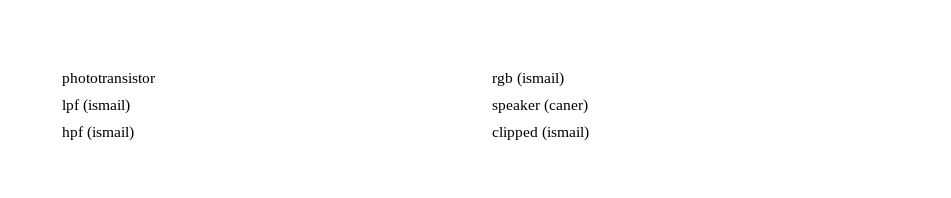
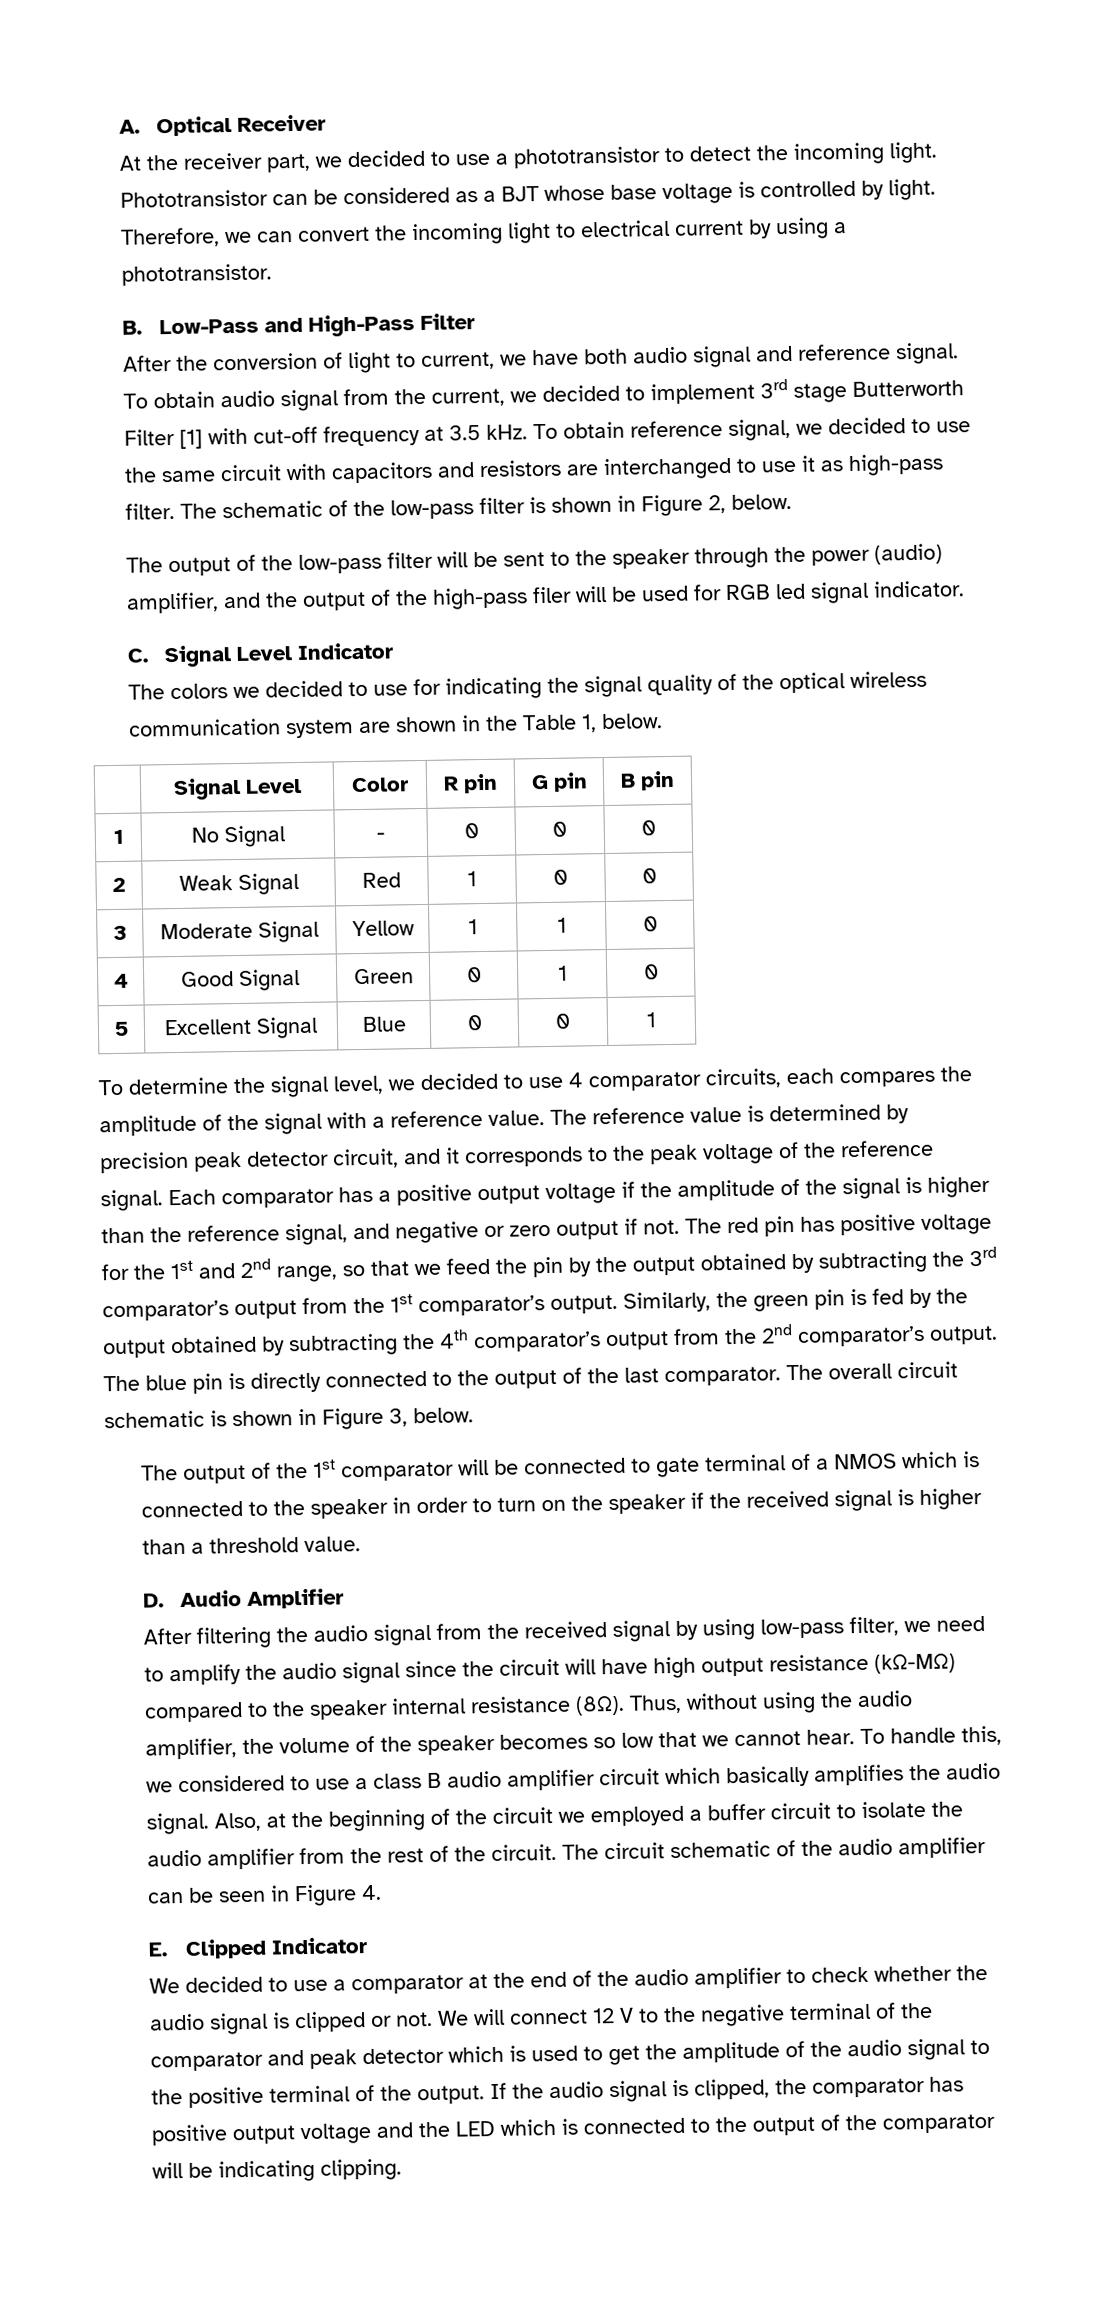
- phototransistor
- lpf (ismail)
- hpf (ismail)
- rgb (ismail)
- speaker (caner)
- clipped (ismail)
+ A. Optical Receiver
+ At the receiver part, we decided to use a phototransistor to detect the incoming light. Phototransistor can be considered as a BJT whose base voltage is controlled by light. Therefore, we can convert the incoming light to electrical current by using a phototransistor.
+ B. Low-Pass and High-Pass Filter
+ After the conversion of light to current, we have both audio signal and reference signal. To obtain audio signal from the current, we decided to implement 3rd stage Butterworth Filter [1] with cut-off frequency at 3.5 kHz. To obtain reference signal, we decided to use the same circuit with capacitors and resistors are interchanged to use it as high-pass filter. The schematic of the low-pass filter is shown in Figure 2, below.
+ The output of the low-pass filter will be sent to the speaker through the power (audio) amplifier, and the output of the high-pass filer will be used for RGB led signal indicator.
+ C. Signal Level Indicator
+ The colors we decided to use for indicating the signal quality of the optical wireless communication system are shown in the Table 1, below.
+ | Signal Level | Color | R pin | G pin | B pin
+ 1 | No Signal | - | 0 | 0 | 0
+ 2 | Weak Signal | Red | 1 | 0 | 0
+ 3 | Moderate Signal | Yellow | 1 | 1 | 0
+ 4 | Good Signal | Green | 0 | 1 | 0
+ 5 | Excellent Signal | Blue | 0 | 0 | 1
+ To determine the signal level, we decided to use 4 comparator circuits, each compares the amplitude of the signal with a reference value. The reference value is determined by precision peak detector circuit, and it corresponds to the peak voltage of the reference signal. Each comparator has a positive output voltage if the amplitude of the signal is higher than the reference signal, and negative or zero output if not. The red pin has positive voltage for the 1st and 2nd range, so that we feed the pin by the output obtained by subtracting the 3rd comparator’s output from the 1st comparator’s output. Similarly, the green pin is fed by the output obtained by subtracting the 4th comparator’s output from the 2nd comparator’s output. The blue pin is directly connected to the output of the last comparator. The overall circuit schematic is shown in Figure 3, below.
+ The output of the 1st comparator will be connected to gate terminal of a NMOS which is connected to the speaker in order to turn on the speaker if the received signal is higher than a threshold value.
+ D. Audio Amplifier
+ After filtering the audio signal from the received signal by using low-pass filter, we need to amplify the audio signal since the circuit will have high output resistance (kΩ-MΩ) compared to the speaker internal resistance (8Ω). Thus, without using the audio amplifier, the volume of the speaker becomes so low that we cannot hear. To handle this, we considered to use a class B audio amplifier circuit which basically amplifies the audio signal. Also, at the beginning of the circuit we employed a buffer circuit to isolate the audio amplifier from the rest of the circuit. The circuit schematic of the audio amplifier can be seen in Figure 4.
+ E. Clipped Indicator
+ We decided to use a comparator at the end of the audio amplifier to check whether the audio signal is clipped or not. We will connect 12 V to the negative terminal of the comparator and peak detector which is used to get the amplitude of the audio signal to the positive terminal of the output. If the audio signal is clipped, the comparator has positive output voltage and the LED which is connected to the output of the comparator will be indicating clipping.

